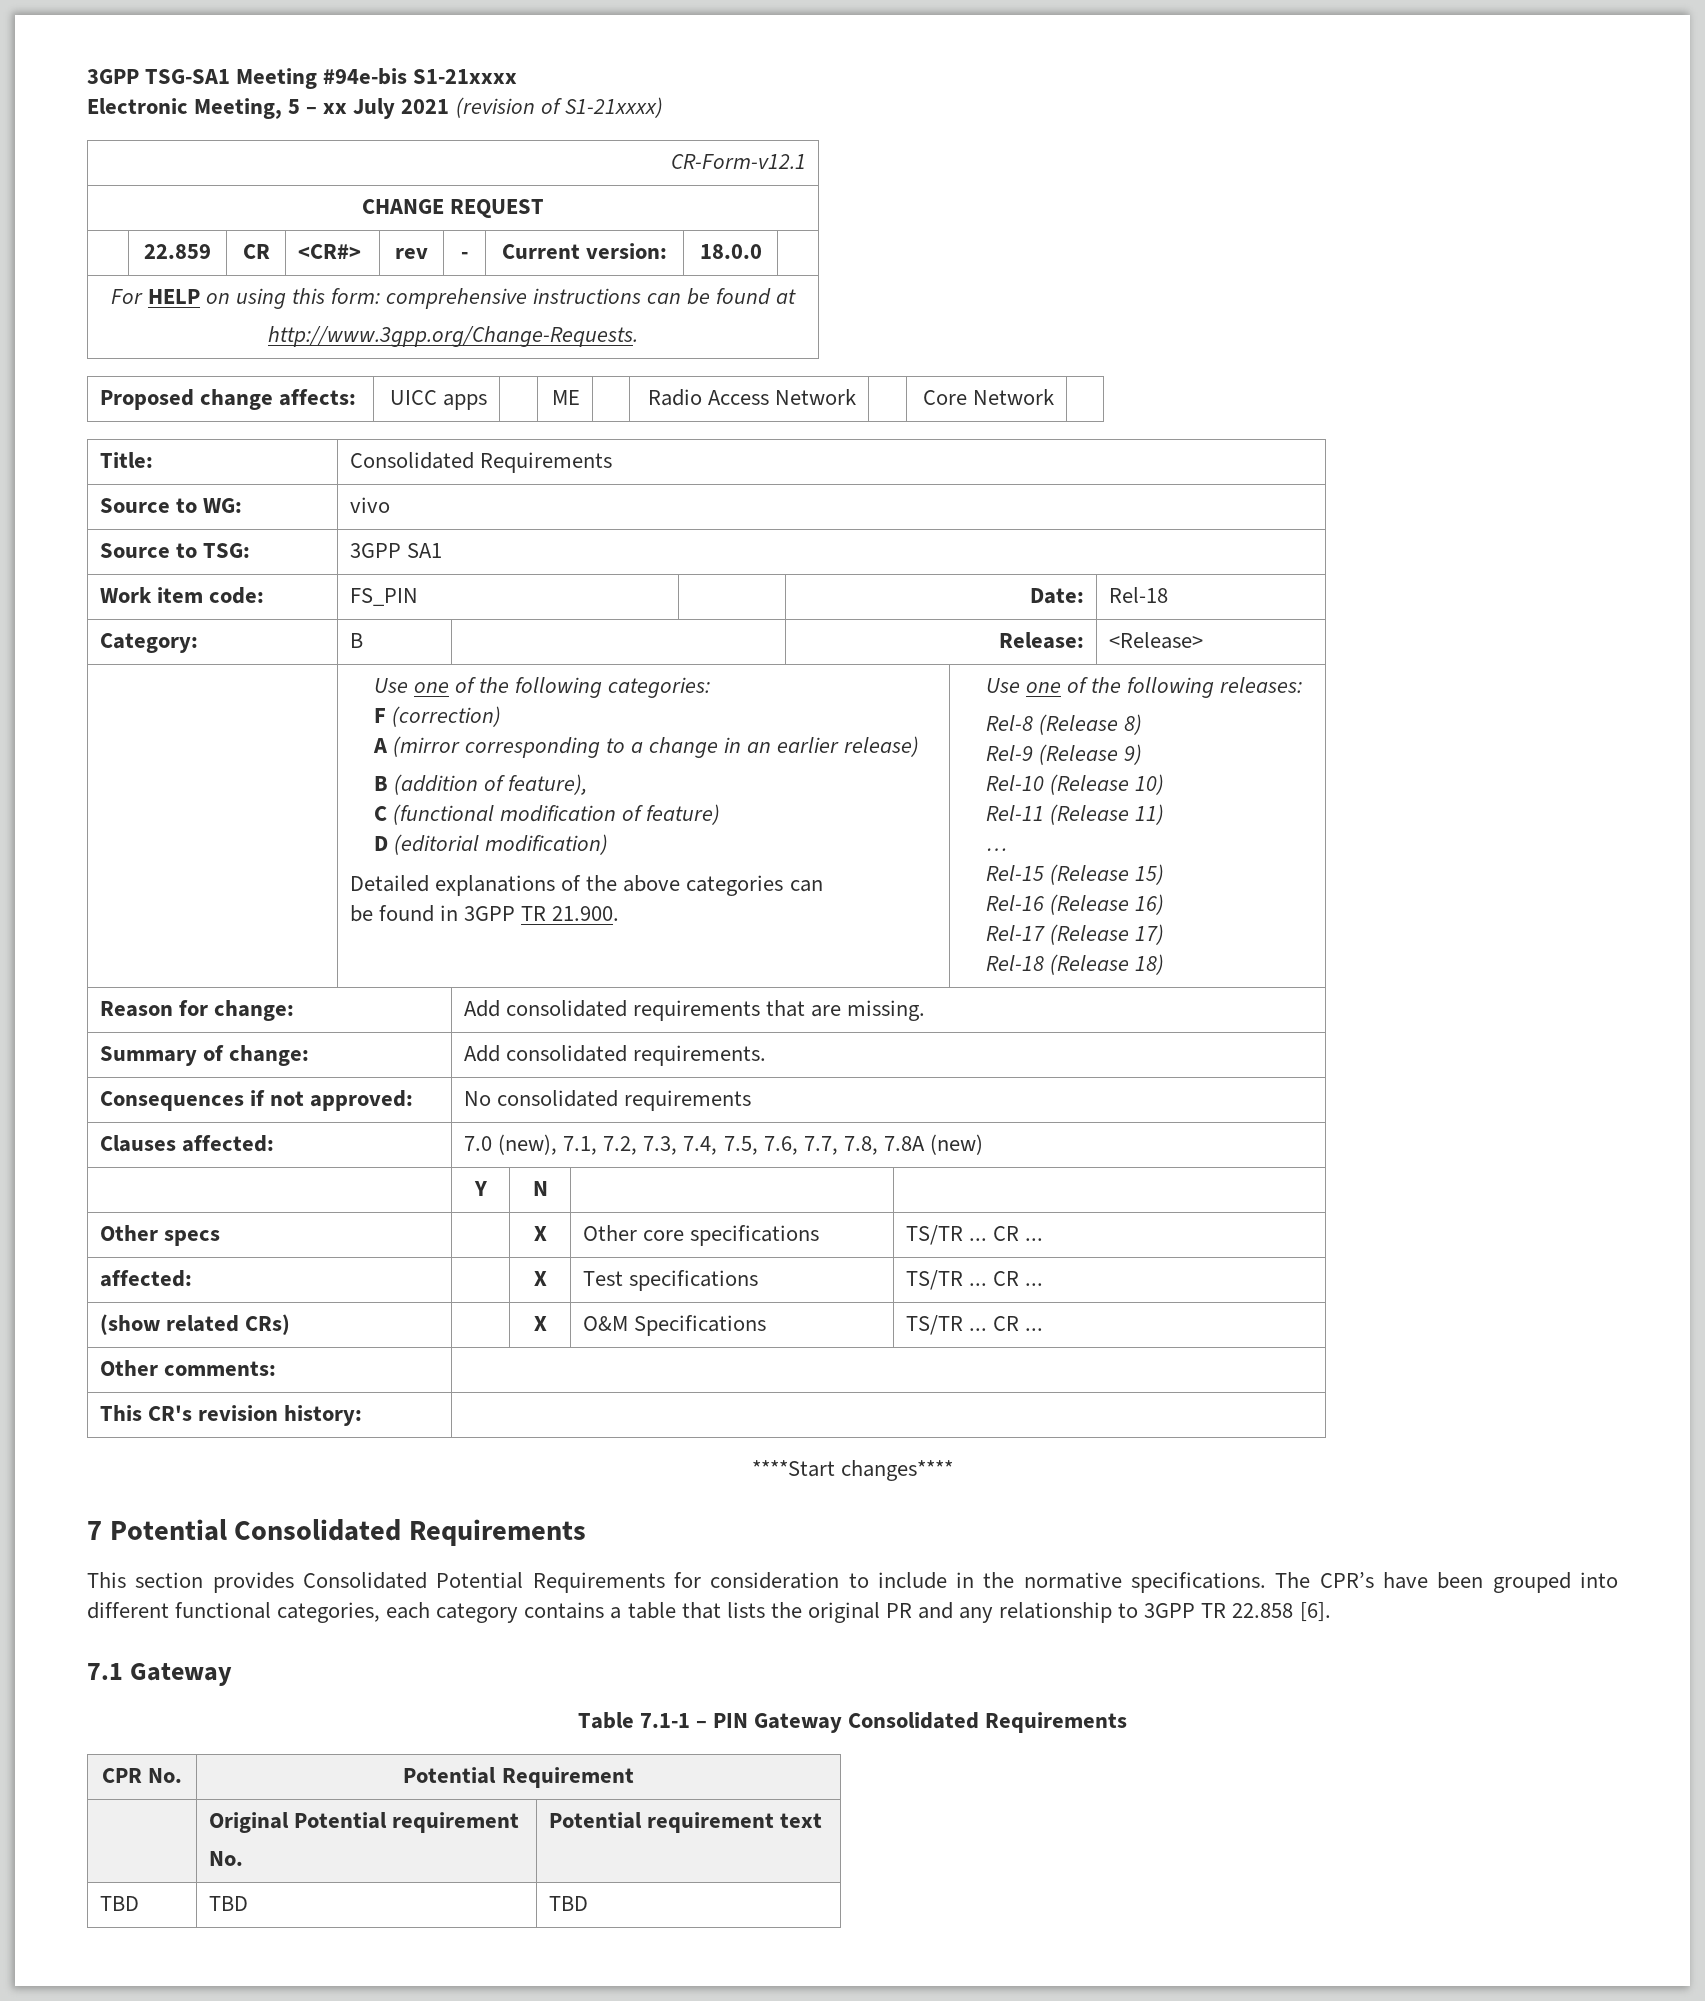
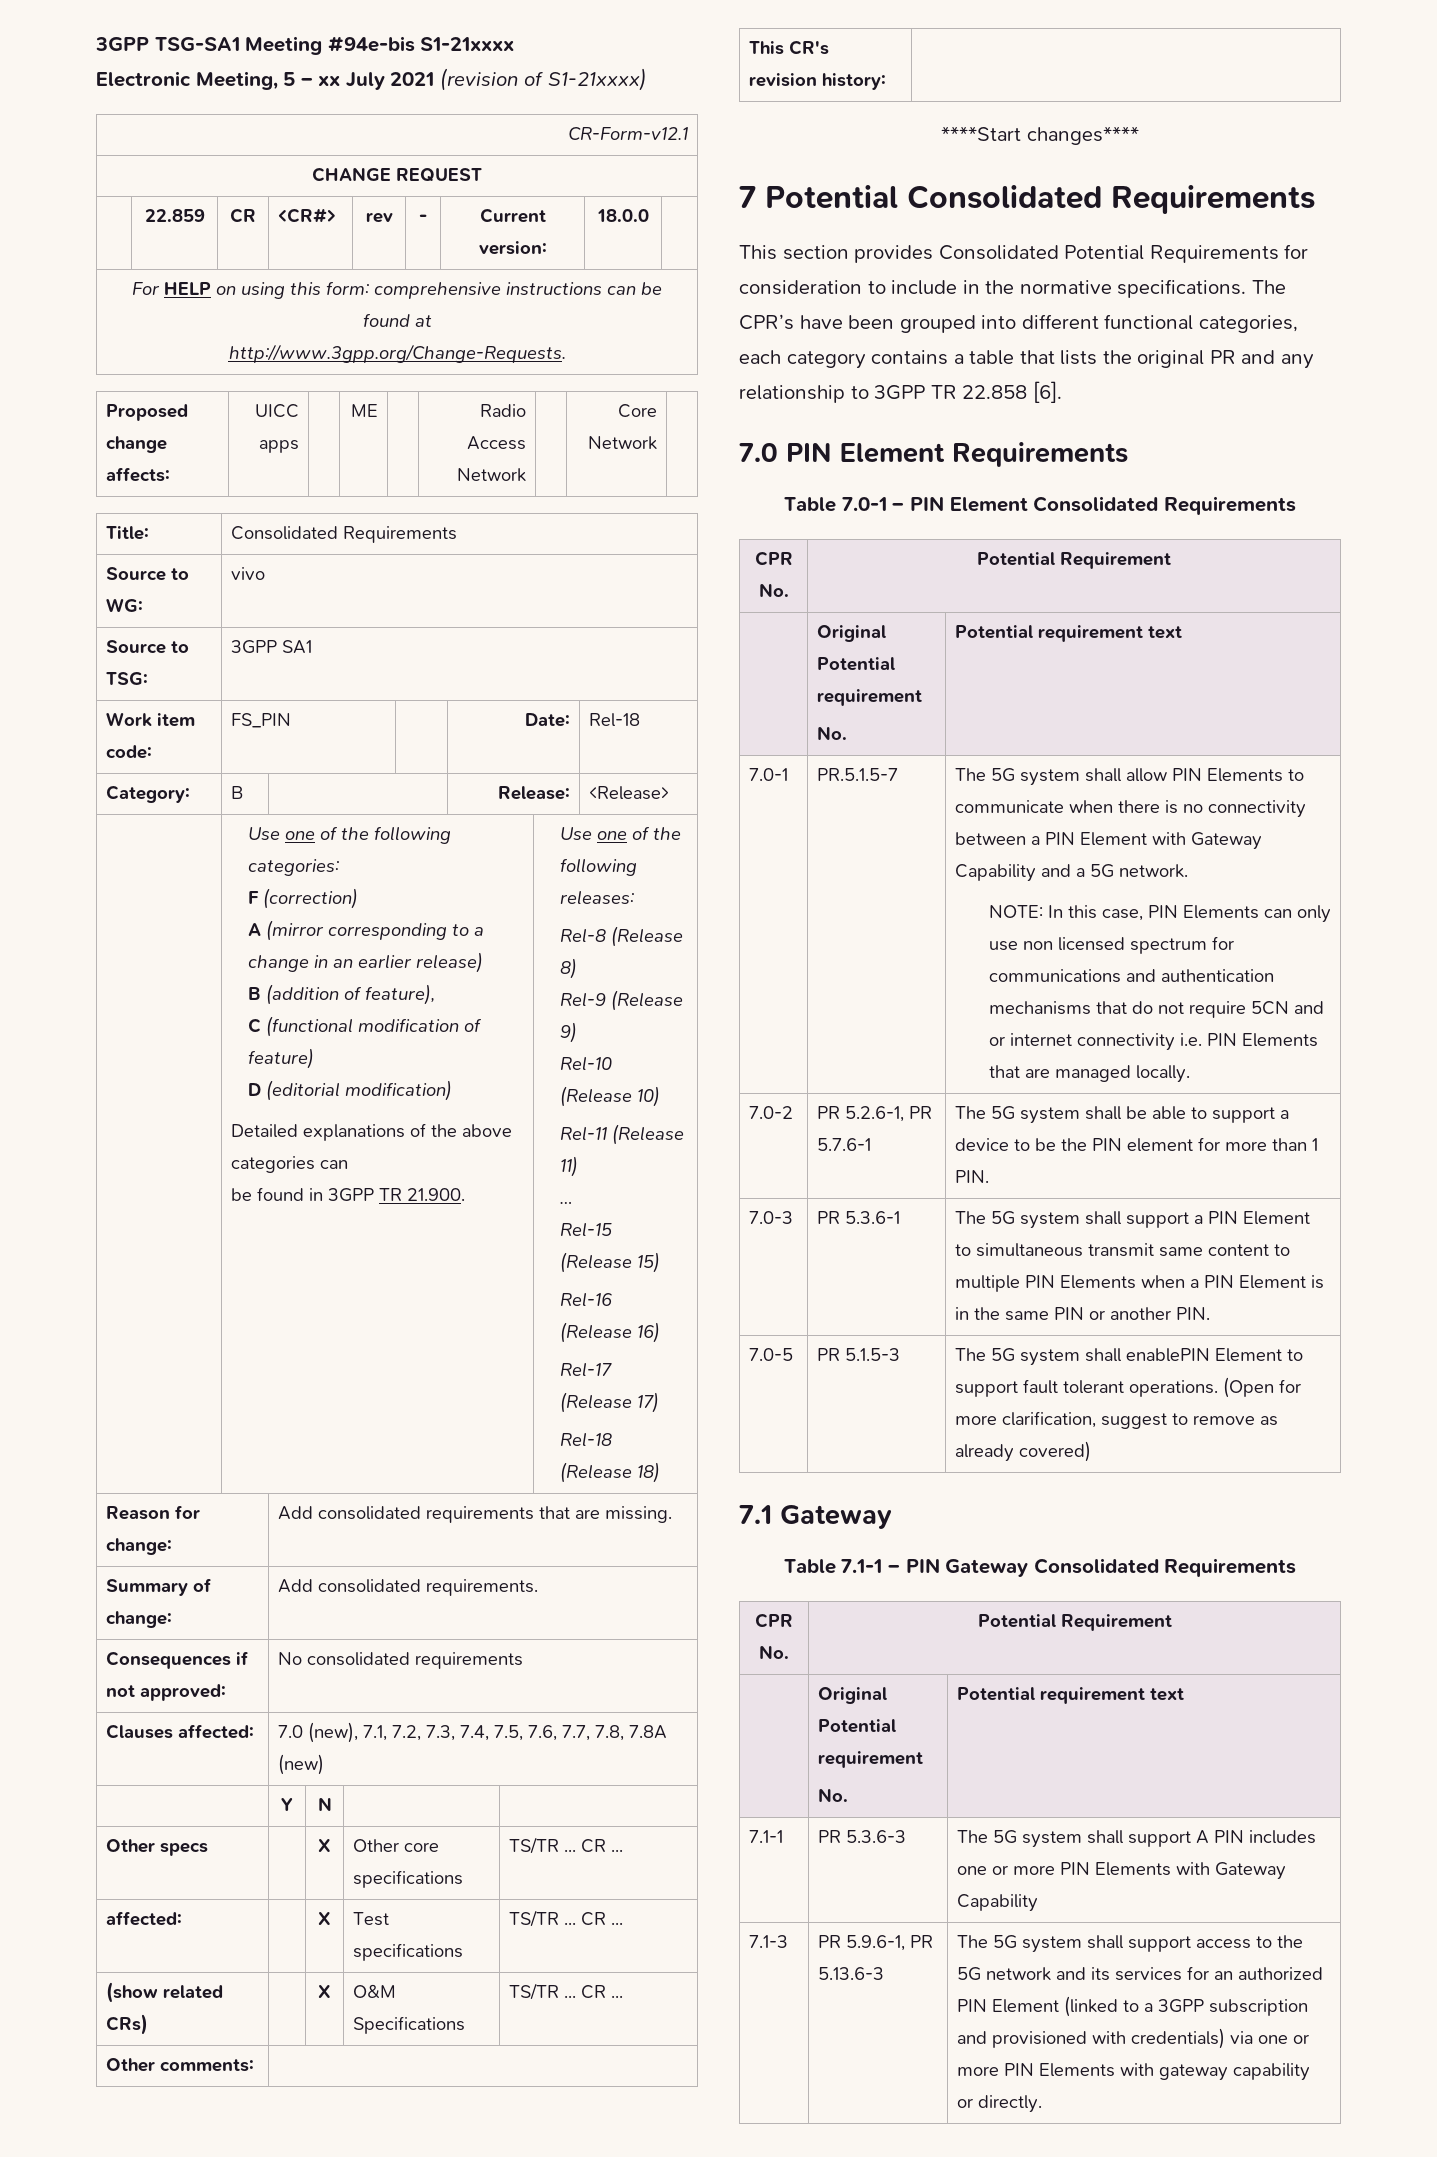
+ 7.0 PIN Element Requirements
+ Table 7.0-1 – PIN Element Consolidated Requirements
+ CPR No. | Potential Requirement
+ | Original Potential requirement
+ No. | Potential requirement text
+ 7.0-1 | PR.5.1.5-7 | The 5G system shall allow PIN Elements to communicate when there is no connectivity between a PIN Element with Gateway Capability and a 5G network.
+ NOTE: In this case, PIN Elements can only use non licensed spectrum for communications and authentication mechanisms that do not require 5CN and or internet connectivity i.e. PIN Elements that are managed locally.
+ 7.0-2 | PR 5.2.6-1, PR 5.7.6-1 | The 5G system shall be able to support a device to be the PIN element for more than 1 PIN.
+ 7.0-3 | PR 5.3.6-1 | The 5G system shall support a PIN Element to simultaneous transmit same content to multiple PIN Elements when a PIN Element is in the same PIN or another PIN.
+ 7.0-5 | PR 5.1.5-3 | The 5G system shall enablePIN Element to support fault tolerant operations. (Open for more clarification, suggest to remove as already covered)
- TBD | TBD | TBD
+ 7.1-1 | PR 5.3.6-3 | The 5G system shall support A PIN includes one or more PIN Elements with Gateway Capability
+ 7.1-3 | PR 5.9.6-1, PR 5.13.6-3 | The 5G system shall support access to the 5G network and its services for an authorized PIN Element (linked to a 3GPP subscription and provisioned with credentials) via one or more PIN Elements with gateway capability or directly.

